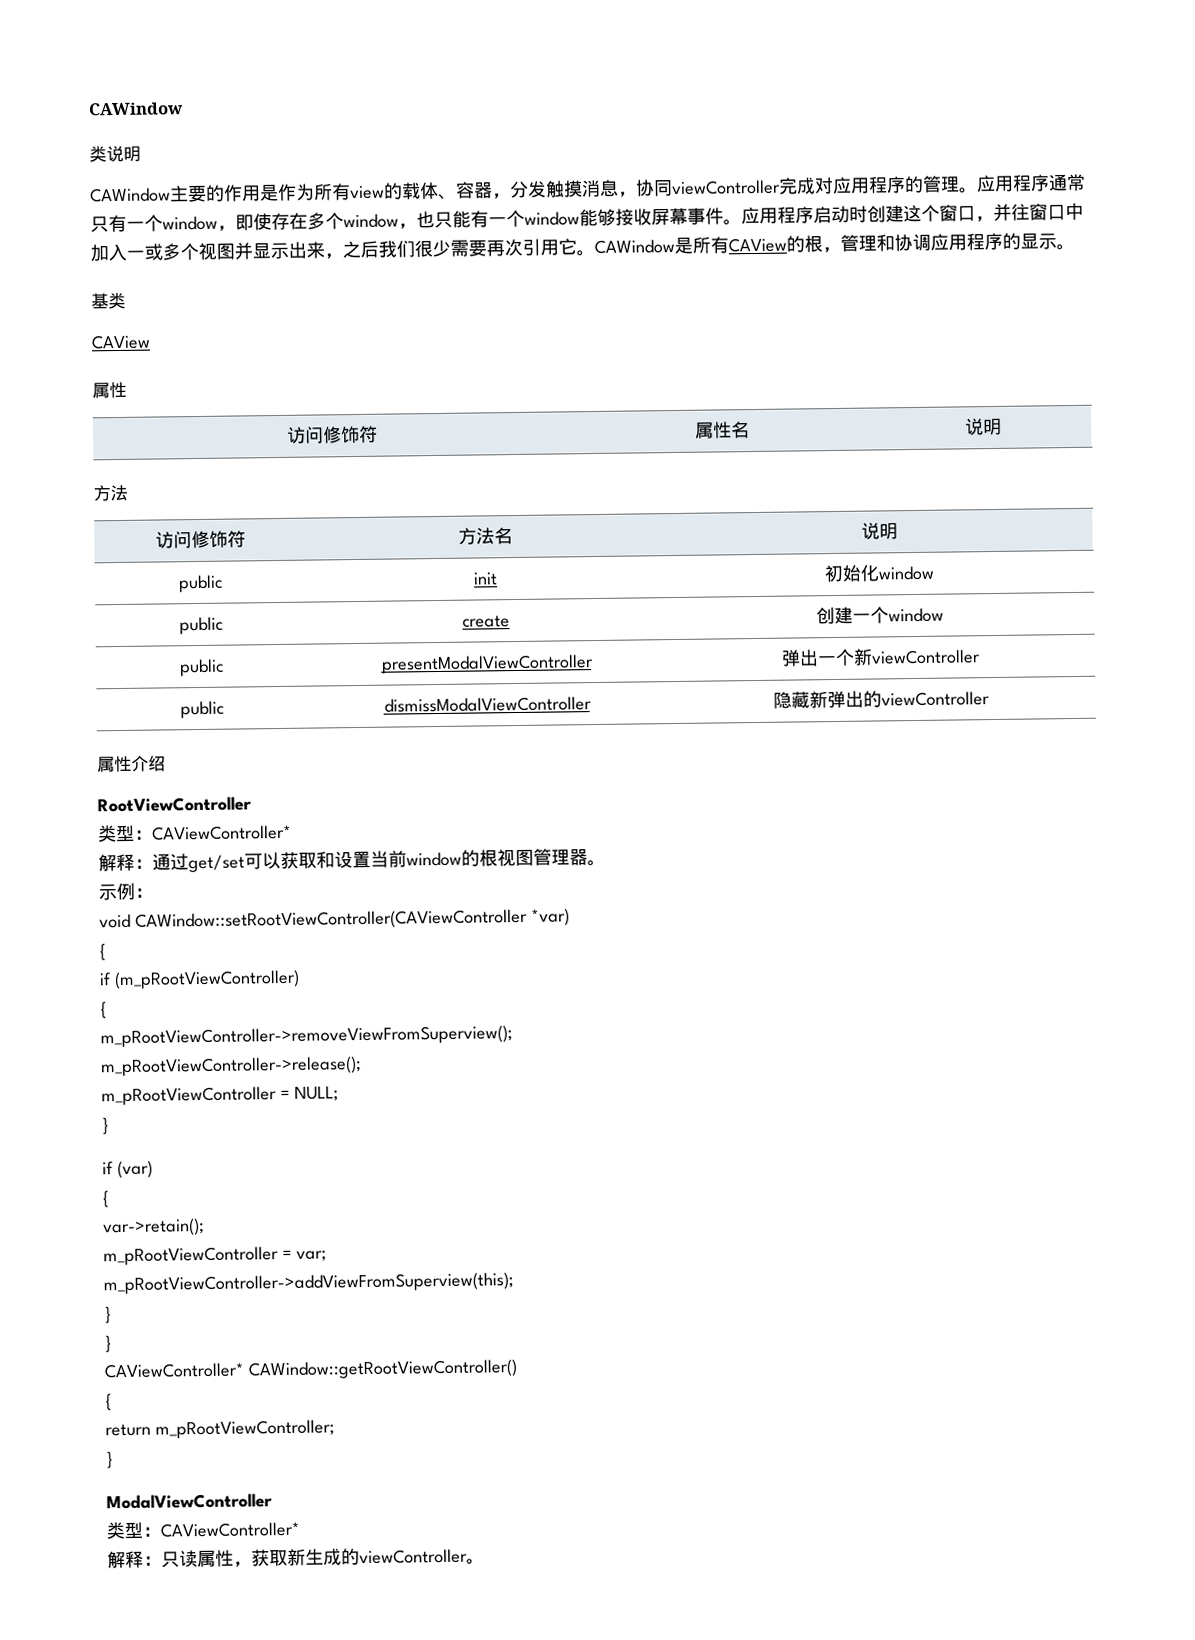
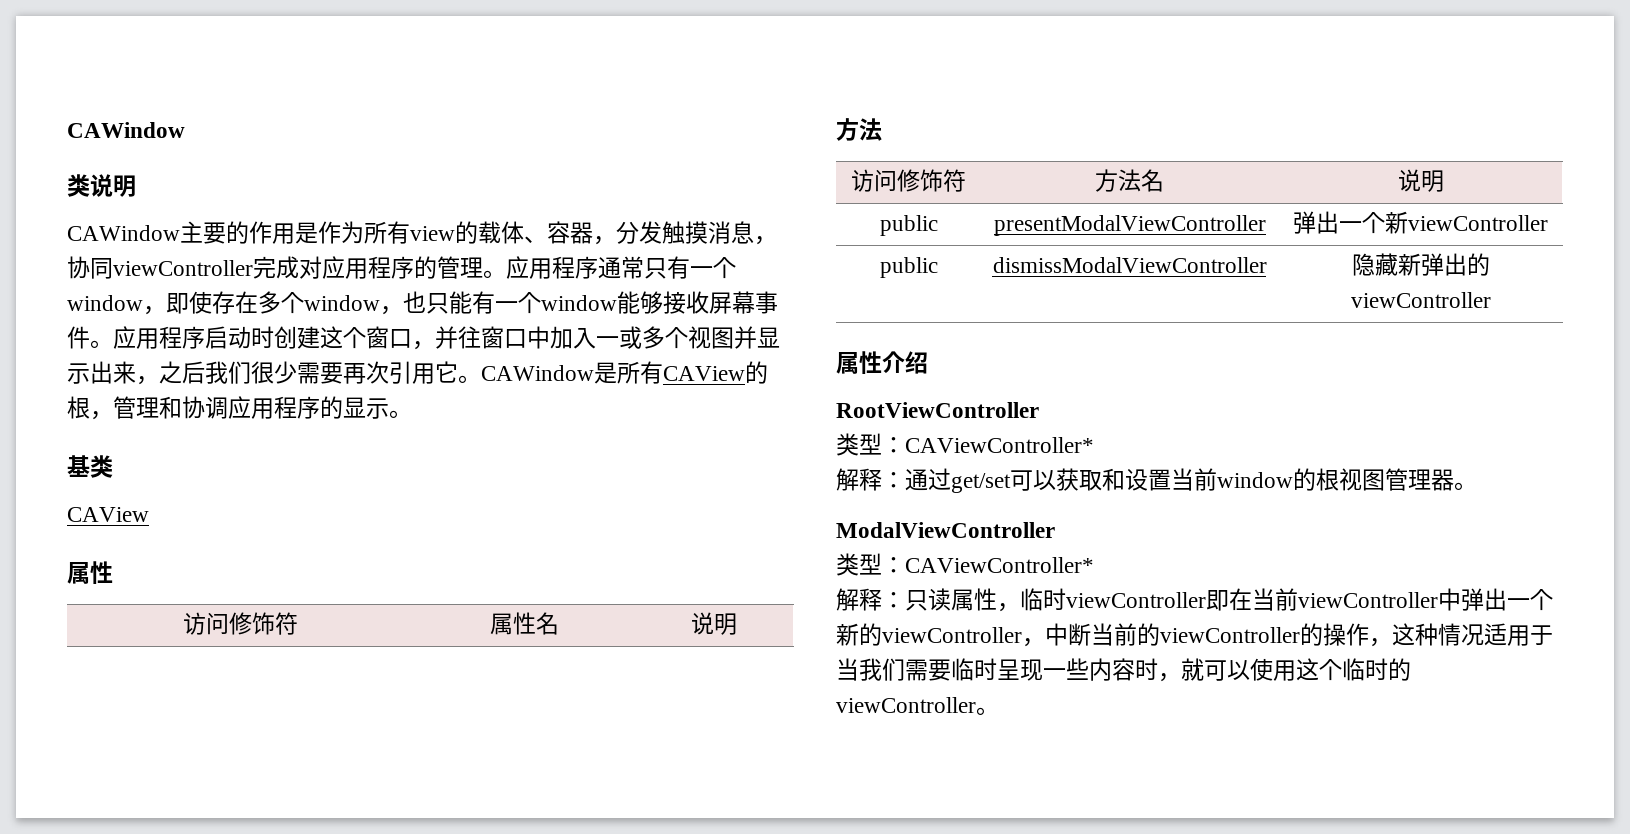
- public | init | 初始化window
- public | create | 创建一个window
- 示例：
- void CAWindow::setRootViewController(CAViewController *var)
- {
- if (m_pRootViewController)
- {
- m_pRootViewController->removeViewFromSuperview();
- m_pRootViewController->release();
- m_pRootViewController = NULL;
- }
- if (var)
- {
- var->retain();
- m_pRootViewController = var;
- m_pRootViewController->addViewFromSuperview(this);
- }
- }
- CAViewController* CAWindow::getRootViewController()
- {
- return m_pRootViewController;
- }
- 解释：只读属性，获取新生成的viewController。
+ 解释：只读属性，临时viewController即在当前viewController中弹出一个新的viewController，中断当前的viewController的操作，这种情况适用于当我们需要临时呈现一些内容时，就可以使用这个临时的viewController。

